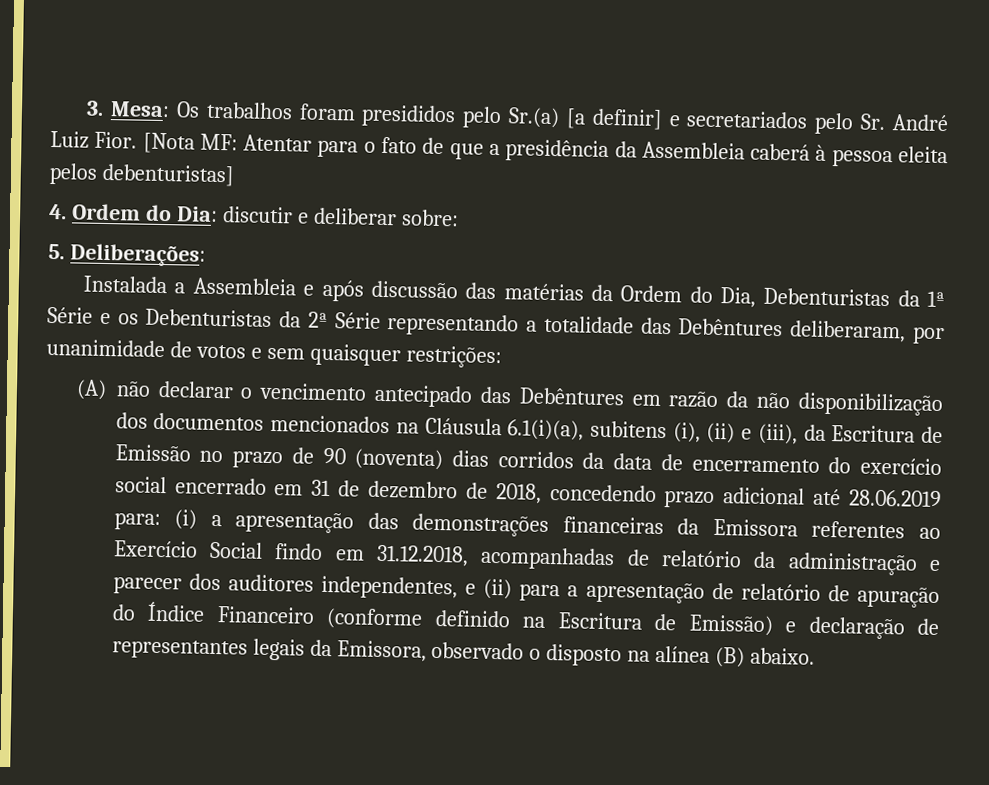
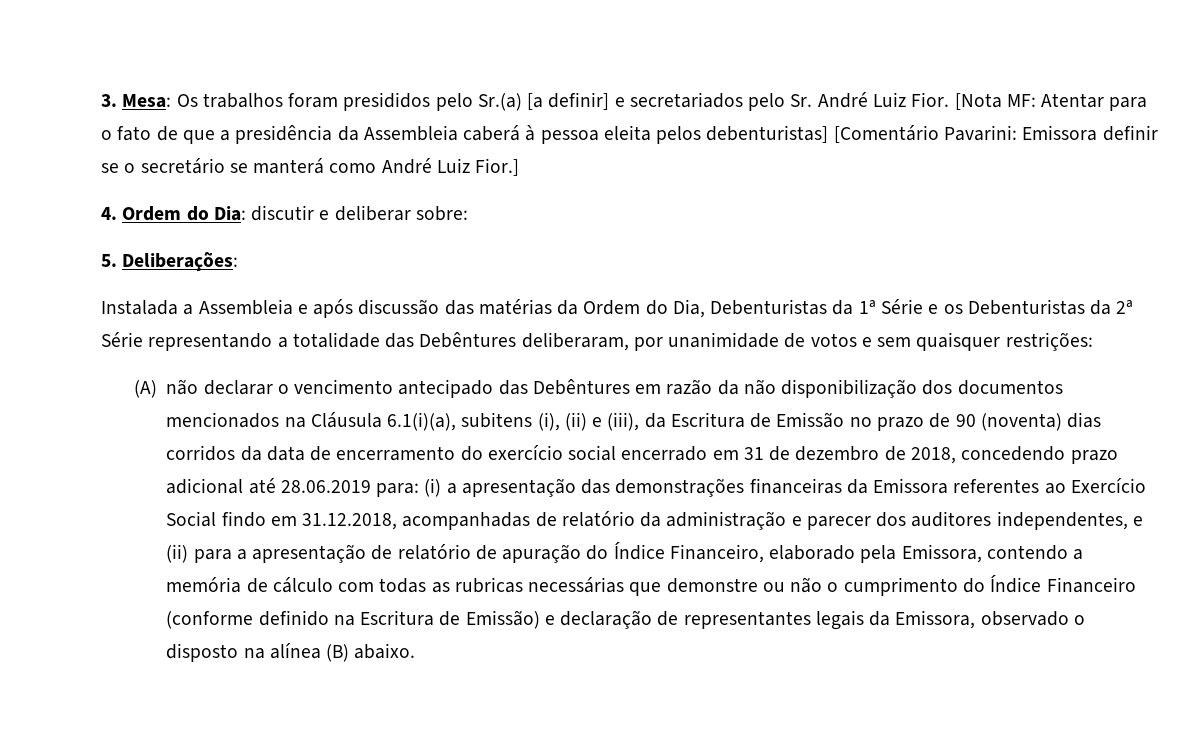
- [Nota MF: Atentar para o fato de que a presidência da Assembleia caberá à pessoa eleita pelos debenturistas]
+ [Nota MF: Atentar para o fato de que a presidência da Assembleia caberá à pessoa eleita pelos debenturistas] [Comentário Pavarini: Emissora definir se o secretário se manterá como André Luiz Fior.]
- (i) a apresentação das demonstrações financeiras da Emissora referentes ao Exercício Social findo em 31.12.2018, acompanhadas de relatório da administração e parecer dos auditores independentes, e (ii) para a apresentação de relatório de apuração do Índice Financeiro (conforme definido na Escritura de Emissão) e declaração de representantes legais da Emissora, observado o disposto na alínea (B) abaixo.
+ (i) a apresentação das demonstrações financeiras da Emissora referentes ao Exercício Social findo em 31.12.2018, acompanhadas de relatório da administração e parecer dos auditores independentes, e (ii) para a apresentação de relatório de apuração do Índice Financeiro, elaborado pela Emissora, contendo a memória de cálculo com todas as rubricas necessárias que demonstre ou não o cumprimento do Índice Financeiro (conforme definido na Escritura de Emissão) e declaração de representantes legais da Emissora, observado o disposto na alínea (B) abaixo.

